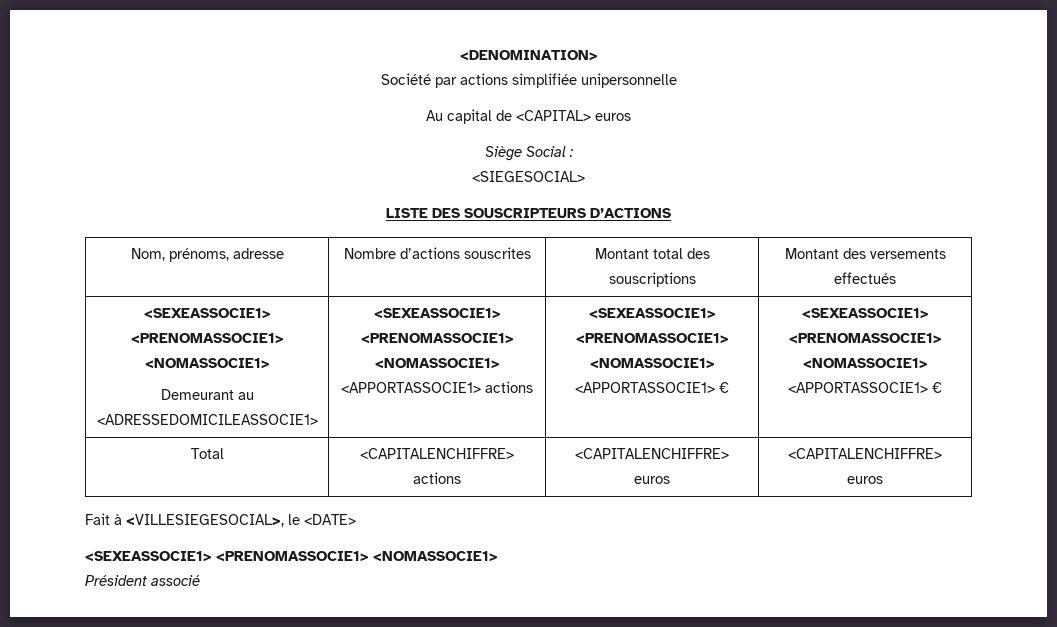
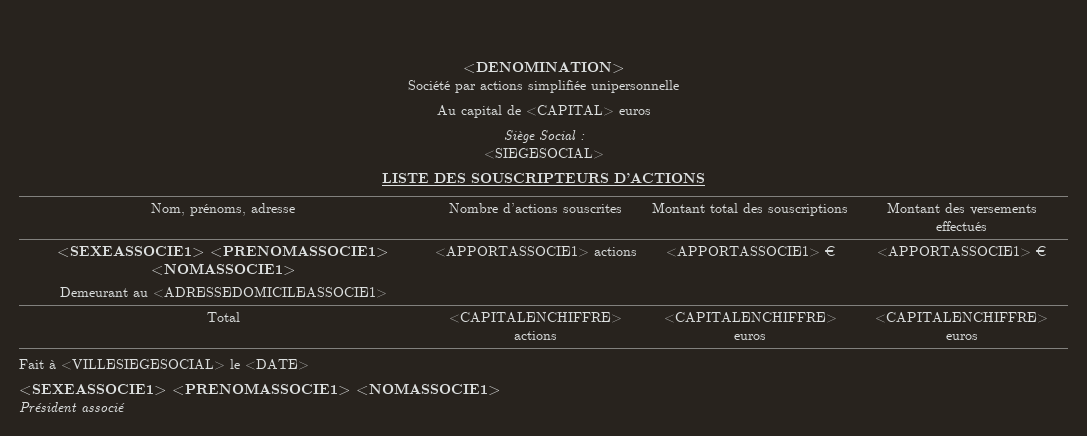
  Nom, prénoms, adresse | Nombre d’actions souscrites | Montant total des souscriptions | Montant des versements effectués
  <SEXEASSOCIE1> <PRENOMASSOCIE1> <NOMASSOCIE1>
- Demeurant au <ADRESSEDOMICILEASSOCIE1> | <SEXEASSOCIE1> <PRENOMASSOCIE1> <NOMASSOCIE1> <APPORTASSOCIE1> actions | <SEXEASSOCIE1> <PRENOMASSOCIE1> <NOMASSOCIE1> <APPORTASSOCIE1> € | <SEXEASSOCIE1> <PRENOMASSOCIE1> <NOMASSOCIE1> <APPORTASSOCIE1> €
+ Demeurant au <ADRESSEDOMICILEASSOCIE1> | <APPORTASSOCIE1> actions | <APPORTASSOCIE1> € | <APPORTASSOCIE1> €
- Fait à <VILLESIEGESOCIAL>, le <DATE>
+ Fait à <VILLESIEGESOCIAL> le <DATE>

